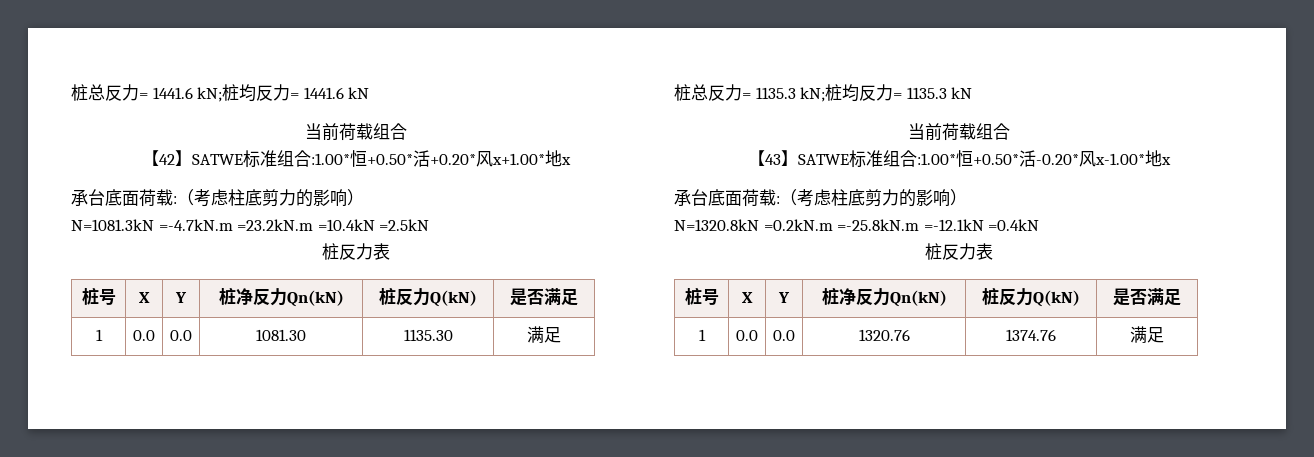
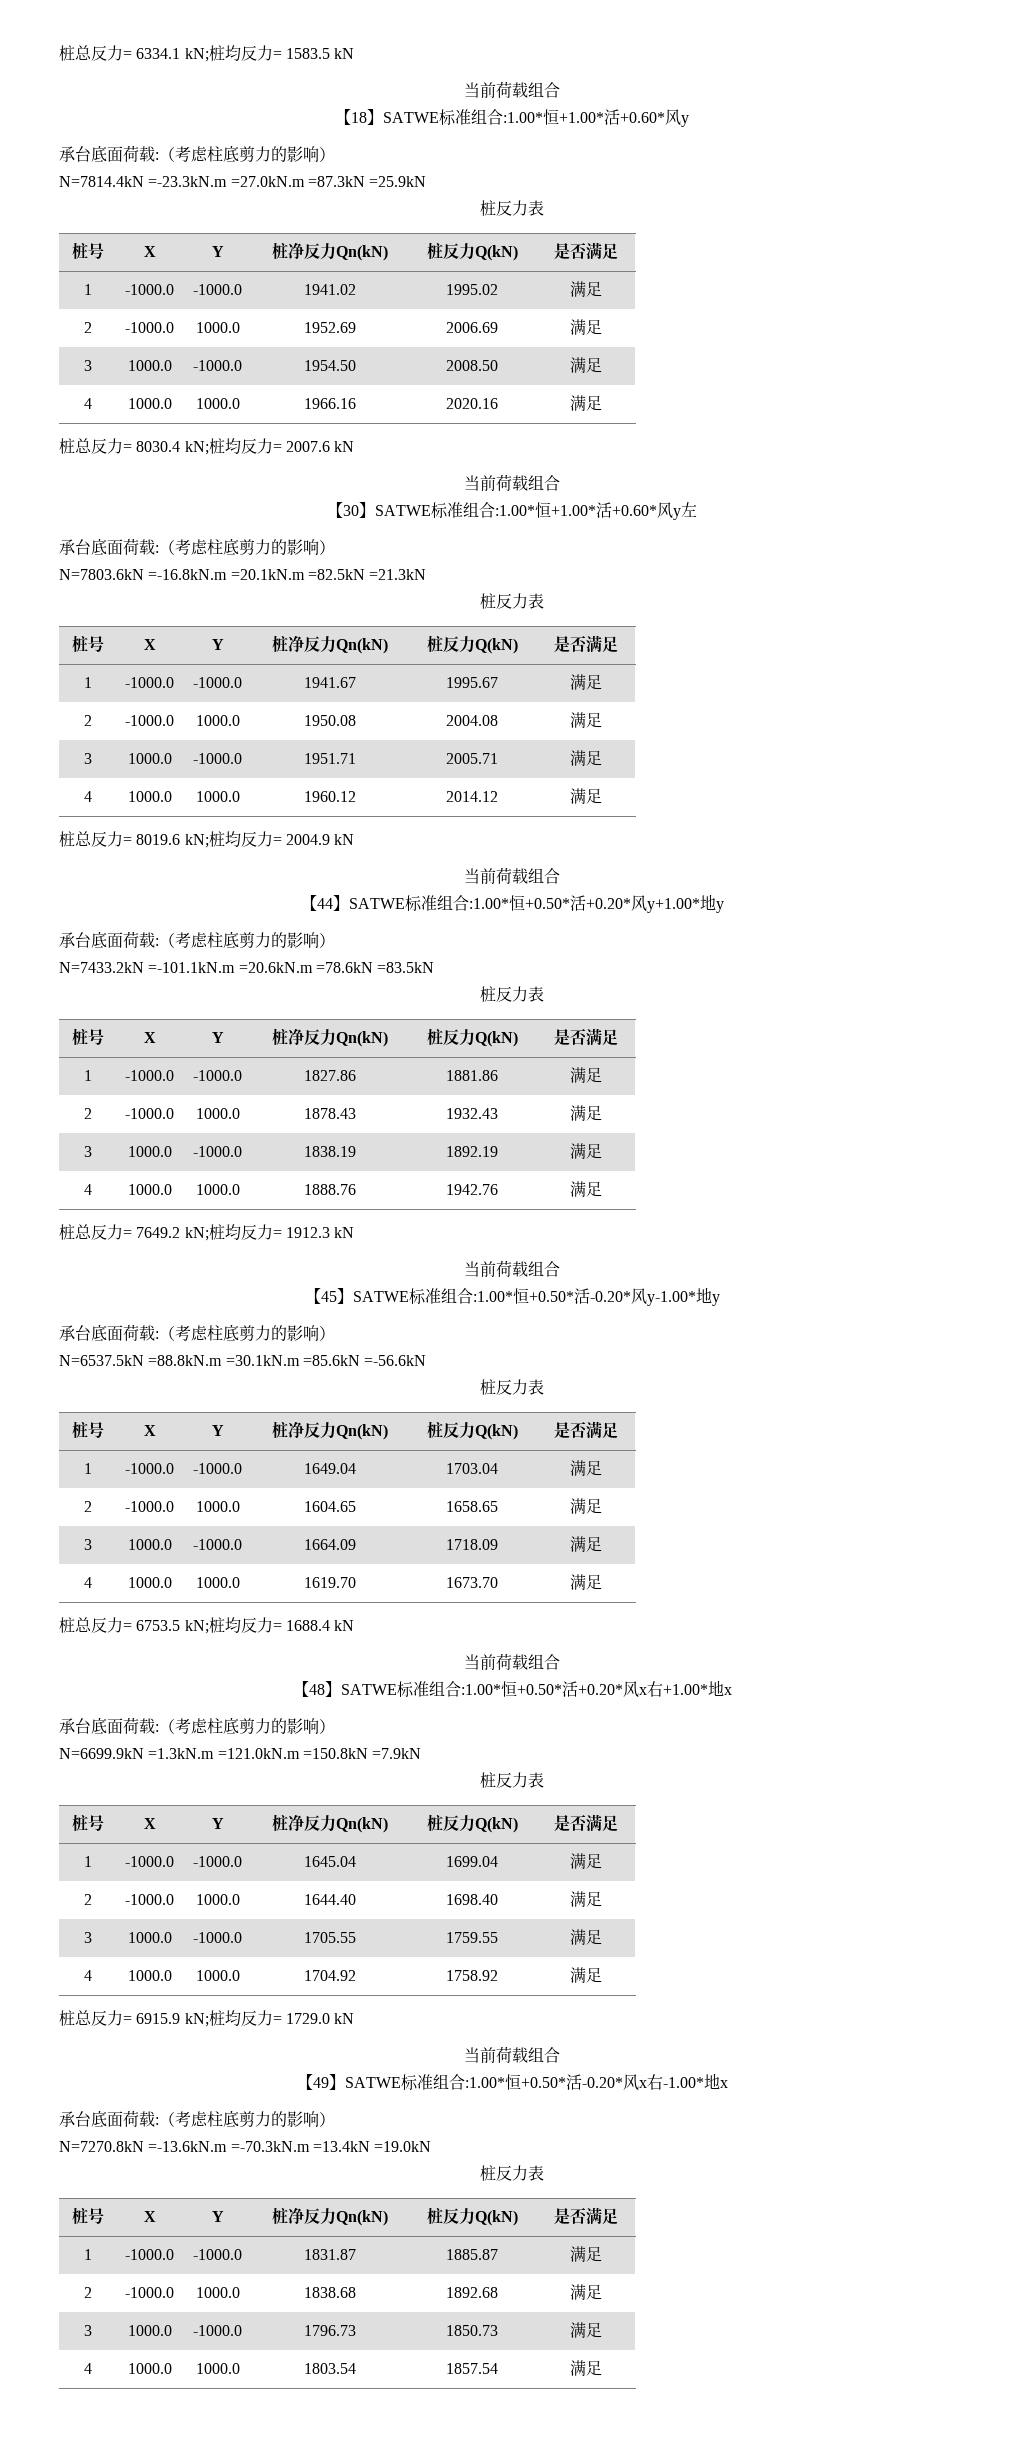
- 桩总反力= 1441.6 kN;桩均反力= 1441.6 kN
+ 桩总反力= 6334.1 kN;桩均反力= 1583.5 kN
  当前荷载组合
- 【42】SATWE标准组合:1.00*恒+0.50*活+0.20*风x+1.00*地x
+ 【18】SATWE标准组合:1.00*恒+1.00*活+0.60*风y
- N=1081.3kN =-4.7kN.m =23.2kN.m =10.4kN =2.5kN
+ N=7814.4kN =-23.3kN.m =27.0kN.m =87.3kN =25.9kN
- 1 | 0.0 | 0.0 | 1081.30 | 1135.30 | 满足
- 桩总反力= 1135.3 kN;桩均反力= 1135.3 kN
+ 1 | -1000.0 | -1000.0 | 1941.02 | 1995.02 | 满足
+ 2 | -1000.0 | 1000.0 | 1952.69 | 2006.69 | 满足
+ 3 | 1000.0 | -1000.0 | 1954.50 | 2008.50 | 满足
+ 4 | 1000.0 | 1000.0 | 1966.16 | 2020.16 | 满足
+ 桩总反力= 8030.4 kN;桩均反力= 2007.6 kN
  当前荷载组合
- 【43】SATWE标准组合:1.00*恒+0.50*活-0.20*风x-1.00*地x
+ 【30】SATWE标准组合:1.00*恒+1.00*活+0.60*风y左
- N=1320.8kN =0.2kN.m =-25.8kN.m =-12.1kN =0.4kN
+ N=7803.6kN =-16.8kN.m =20.1kN.m =82.5kN =21.3kN
- 1 | 0.0 | 0.0 | 1320.76 | 1374.76 | 满足
+ 1 | -1000.0 | -1000.0 | 1941.67 | 1995.67 | 满足
+ 2 | -1000.0 | 1000.0 | 1950.08 | 2004.08 | 满足
+ 3 | 1000.0 | -1000.0 | 1951.71 | 2005.71 | 满足
+ 4 | 1000.0 | 1000.0 | 1960.12 | 2014.12 | 满足
+ 桩总反力= 8019.6 kN;桩均反力= 2004.9 kN
+ 当前荷载组合
+ 【44】SATWE标准组合:1.00*恒+0.50*活+0.20*风y+1.00*地y
+ 承台底面荷载:（考虑柱底剪力的影响）
+ N=7433.2kN =-101.1kN.m =20.6kN.m =78.6kN =83.5kN
+ 桩反力表
+ 桩号 | X | Y | 桩净反力Qn(kN) | 桩反力Q(kN) | 是否满足
+ 1 | -1000.0 | -1000.0 | 1827.86 | 1881.86 | 满足
+ 2 | -1000.0 | 1000.0 | 1878.43 | 1932.43 | 满足
+ 3 | 1000.0 | -1000.0 | 1838.19 | 1892.19 | 满足
+ 4 | 1000.0 | 1000.0 | 1888.76 | 1942.76 | 满足
+ 桩总反力= 7649.2 kN;桩均反力= 1912.3 kN
+ 当前荷载组合
+ 【45】SATWE标准组合:1.00*恒+0.50*活-0.20*风y-1.00*地y
+ 承台底面荷载:（考虑柱底剪力的影响）
+ N=6537.5kN =88.8kN.m =30.1kN.m =85.6kN =-56.6kN
+ 桩反力表
+ 桩号 | X | Y | 桩净反力Qn(kN) | 桩反力Q(kN) | 是否满足
+ 1 | -1000.0 | -1000.0 | 1649.04 | 1703.04 | 满足
+ 2 | -1000.0 | 1000.0 | 1604.65 | 1658.65 | 满足
+ 3 | 1000.0 | -1000.0 | 1664.09 | 1718.09 | 满足
+ 4 | 1000.0 | 1000.0 | 1619.70 | 1673.70 | 满足
+ 桩总反力= 6753.5 kN;桩均反力= 1688.4 kN
+ 当前荷载组合
+ 【48】SATWE标准组合:1.00*恒+0.50*活+0.20*风x右+1.00*地x
+ 承台底面荷载:（考虑柱底剪力的影响）
+ N=6699.9kN =1.3kN.m =121.0kN.m =150.8kN =7.9kN
+ 桩反力表
+ 桩号 | X | Y | 桩净反力Qn(kN) | 桩反力Q(kN) | 是否满足
+ 1 | -1000.0 | -1000.0 | 1645.04 | 1699.04 | 满足
+ 2 | -1000.0 | 1000.0 | 1644.40 | 1698.40 | 满足
+ 3 | 1000.0 | -1000.0 | 1705.55 | 1759.55 | 满足
+ 4 | 1000.0 | 1000.0 | 1704.92 | 1758.92 | 满足
+ 桩总反力= 6915.9 kN;桩均反力= 1729.0 kN
+ 当前荷载组合
+ 【49】SATWE标准组合:1.00*恒+0.50*活-0.20*风x右-1.00*地x
+ 承台底面荷载:（考虑柱底剪力的影响）
+ N=7270.8kN =-13.6kN.m =-70.3kN.m =13.4kN =19.0kN
+ 桩反力表
+ 桩号 | X | Y | 桩净反力Qn(kN) | 桩反力Q(kN) | 是否满足
+ 1 | -1000.0 | -1000.0 | 1831.87 | 1885.87 | 满足
+ 2 | -1000.0 | 1000.0 | 1838.68 | 1892.68 | 满足
+ 3 | 1000.0 | -1000.0 | 1796.73 | 1850.73 | 满足
+ 4 | 1000.0 | 1000.0 | 1803.54 | 1857.54 | 满足

